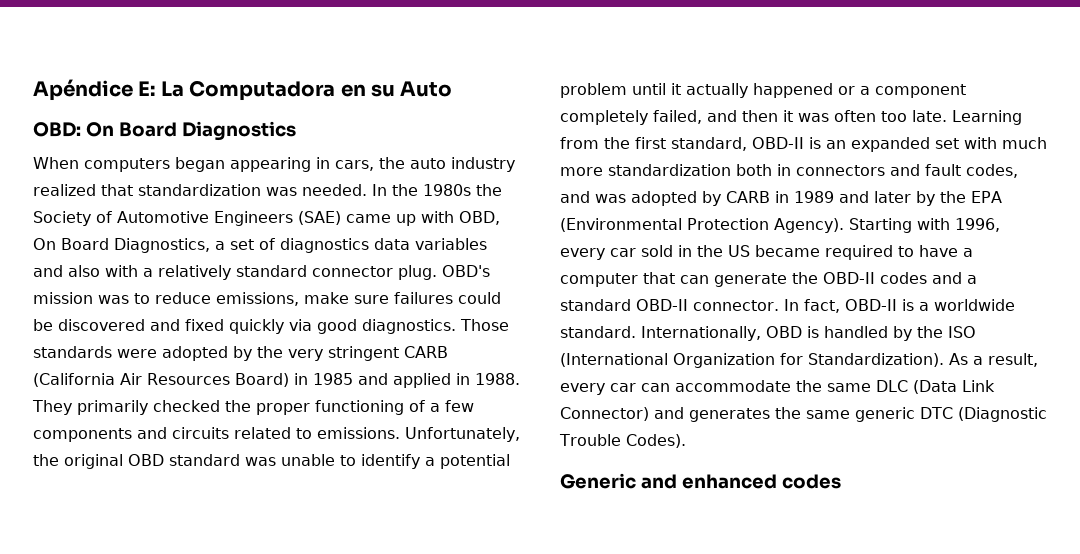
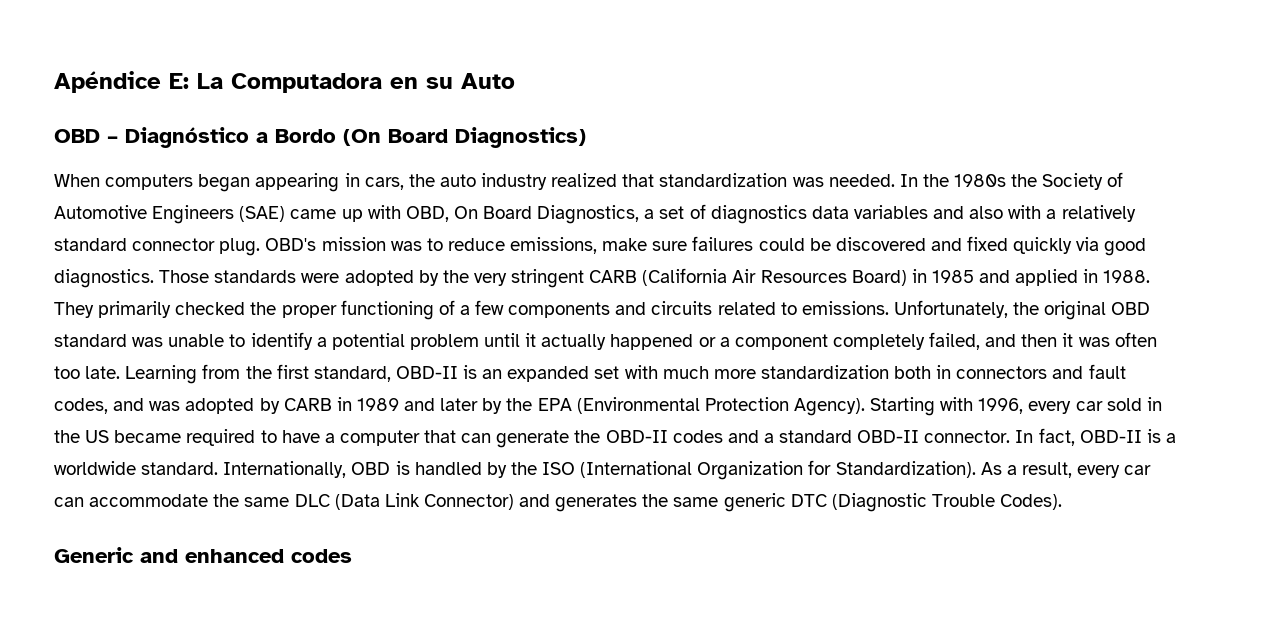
- OBD: On Board Diagnostics
+ OBD – Diagnóstico a Bordo (On Board Diagnostics)

